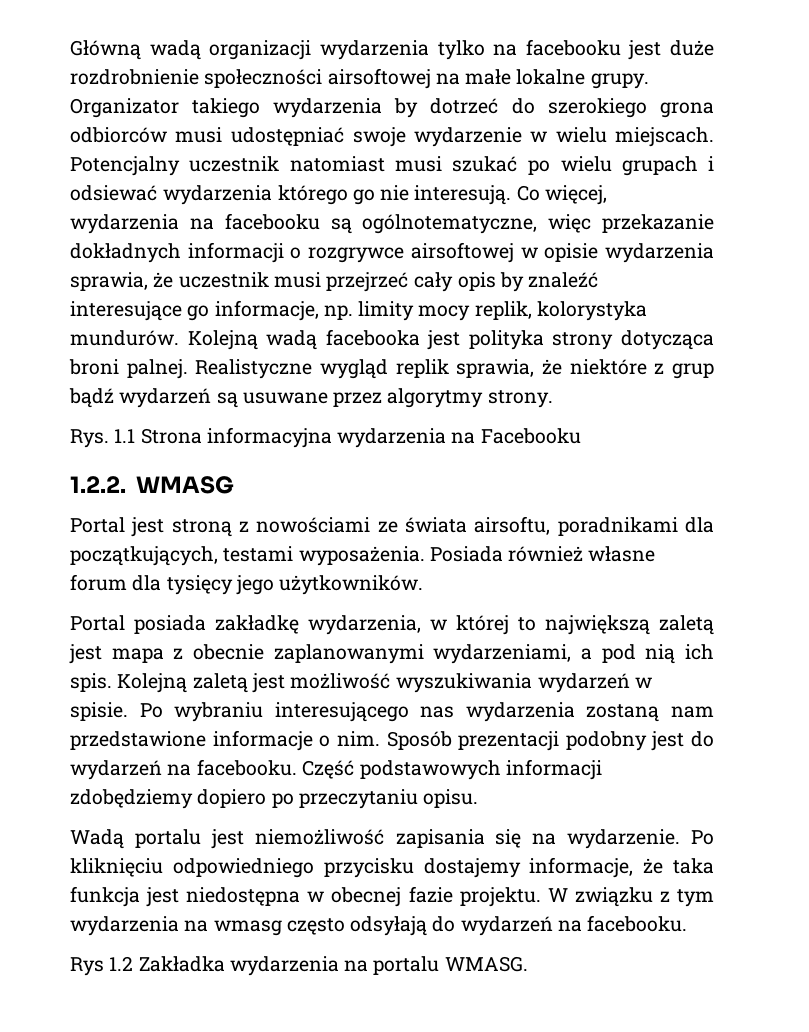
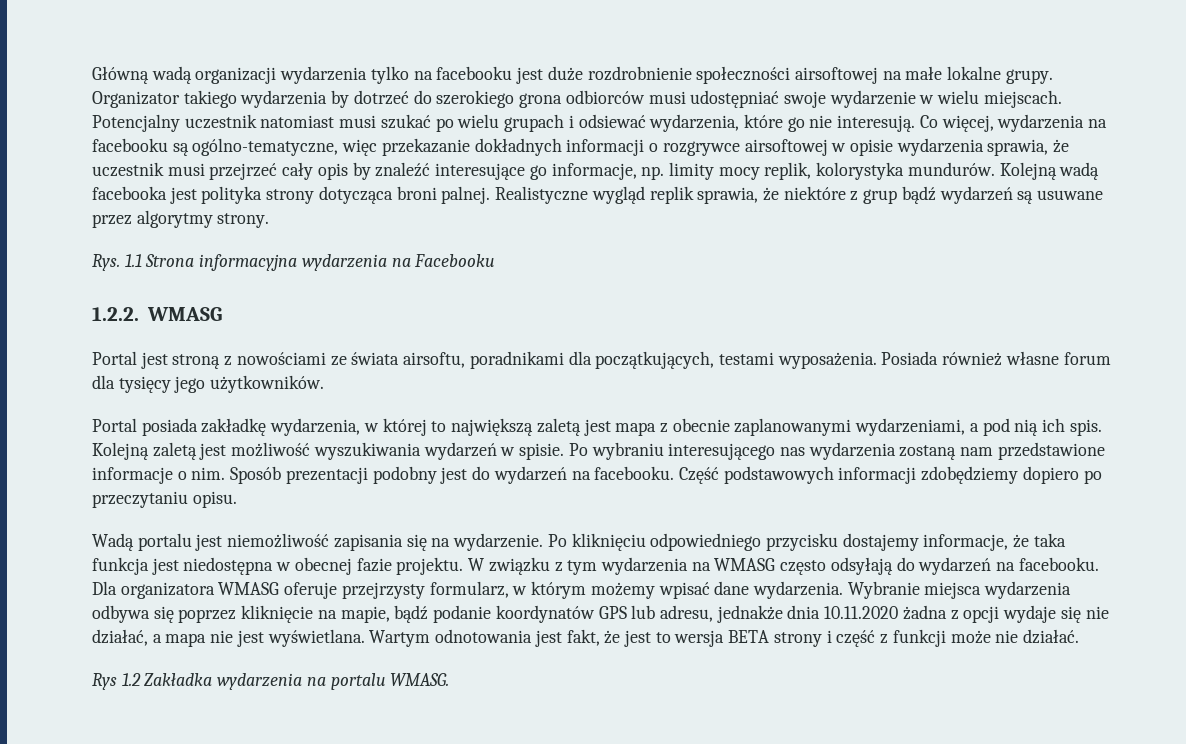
- Potencjalny uczestnik natomiast musi szukać po wielu grupach i odsiewać wydarzenia którego go nie interesują.
+ Potencjalny uczestnik natomiast musi szukać po wielu grupach i odsiewać wydarzenia, które go nie interesują.
- Co więcej, wydarzenia na facebooku są ogólnotematyczne, więc przekazanie dokładnych informacji o rozgrywce airsoftowej w opisie wydarzenia sprawia, że uczestnik musi przejrzeć cały opis by znaleźć interesujące go informacje, np. limity mocy replik, kolorystyka mundurów.
+ Co więcej, wydarzenia na facebooku są ogólno-tematyczne, więc przekazanie dokładnych informacji o rozgrywce airsoftowej w opisie wydarzenia sprawia, że uczestnik musi przejrzeć cały opis by znaleźć interesujące go informacje, np. limity mocy replik, kolorystyka mundurów.
- W związku z tym wydarzenia na wmasg często odsyłają do wydarzeń na facebooku.
+ W związku z tym wydarzenia na WMASG często odsyłają do wydarzeń na facebooku. Dla organizatora WMASG oferuje przejrzysty formularz, w którym możemy wpisać dane wydarzenia. Wybranie miejsca wydarzenia odbywa się poprzez kliknięcie na mapie, bądź podanie koordynatów GPS lub adresu, jednakże dnia 10.11.2020 żadna z opcji wydaje się nie działać, a mapa nie jest wyświetlana. Wartym odnotowania jest fakt, że jest to wersja BETA strony i część z funkcji może nie działać.

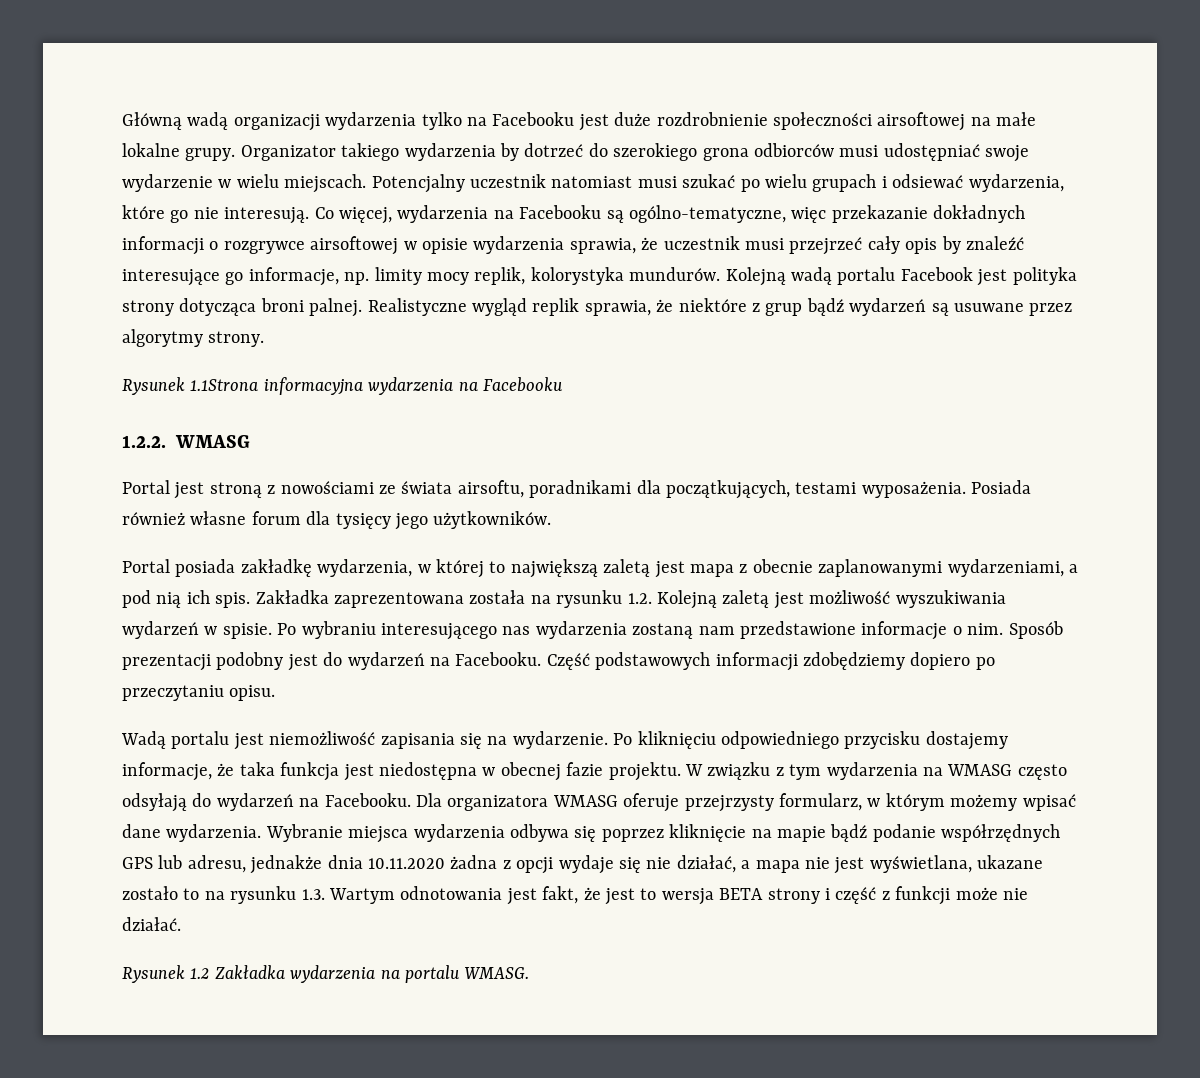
- Główną wadą organizacji wydarzenia tylko na facebooku jest duże rozdrobnienie społeczności airsoftowej na małe lokalne grupy.
+ Główną wadą organizacji wydarzenia tylko na Facebooku jest duże rozdrobnienie społeczności airsoftowej na małe lokalne grupy.
- Co więcej, wydarzenia na facebooku są ogólno-tematyczne, więc przekazanie dokładnych informacji o rozgrywce airsoftowej w opisie wydarzenia sprawia, że uczestnik musi przejrzeć cały opis by znaleźć interesujące go informacje, np. limity mocy replik, kolorystyka mundurów.
+ Co więcej, wydarzenia na Facebooku są ogólno-tematyczne, więc przekazanie dokładnych informacji o rozgrywce airsoftowej w opisie wydarzenia sprawia, że uczestnik musi przejrzeć cały opis by znaleźć interesujące go informacje, np. limity mocy replik, kolorystyka mundurów.
- Kolejną wadą facebooka jest polityka strony dotycząca broni palnej.
+ Kolejną wadą portalu Facebook jest polityka strony dotycząca broni palnej.
- Rys. 1.1 Strona informacyjna wydarzenia na Facebooku
+ Rysunek 1.1Strona informacyjna wydarzenia na Facebooku
- Kolejną zaletą jest możliwość wyszukiwania wydarzeń w spisie.
+ Zakładka zaprezentowana została na rysunku 1.2. Kolejną zaletą jest możliwość wyszukiwania wydarzeń w spisie.
- Sposób prezentacji podobny jest do wydarzeń na facebooku.
+ Sposób prezentacji podobny jest do wydarzeń na Facebooku.
- W związku z tym wydarzenia na WMASG często odsyłają do wydarzeń na facebooku.
+ W związku z tym wydarzenia na WMASG często odsyłają do wydarzeń na Facebooku.
- Wybranie miejsca wydarzenia odbywa się poprzez kliknięcie na mapie, bądź podanie koordynatów GPS lub adresu, jednakże dnia 10.11.2020 żadna z opcji wydaje się nie działać, a mapa nie jest wyświetlana. Wartym odnotowania jest fakt, że jest to wersja BETA strony i część z funkcji może nie działać.
+ Wybranie miejsca wydarzenia odbywa się poprzez kliknięcie na mapie bądź podanie współrzędnych GPS lub adresu, jednakże dnia 10.11.2020 żadna z opcji wydaje się nie działać, a mapa nie jest wyświetlana, ukazane zostało to na rysunku 1.3. Wartym odnotowania jest fakt, że jest to wersja BETA strony i część z funkcji może nie działać.
- Rys 1.2 Zakładka wydarzenia na portalu WMASG.
+ Rysunek 1.2 Zakładka wydarzenia na portalu WMASG.

